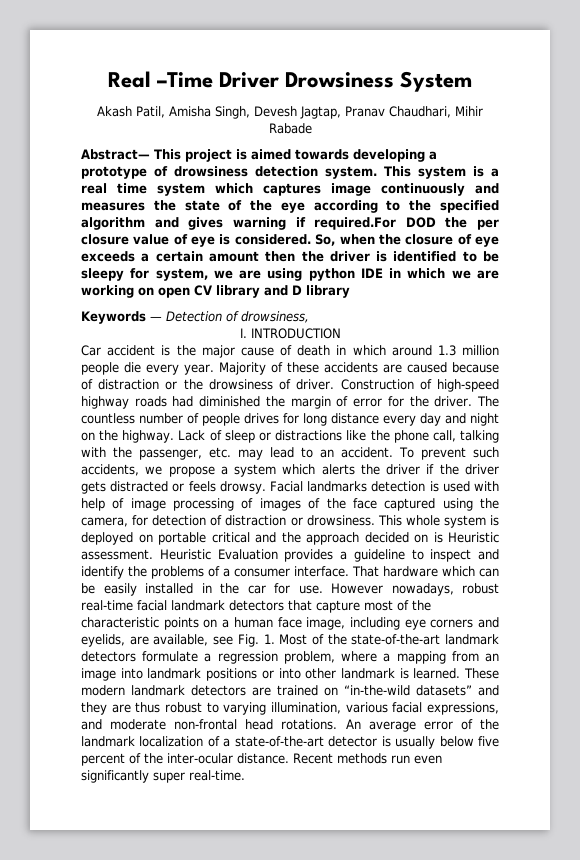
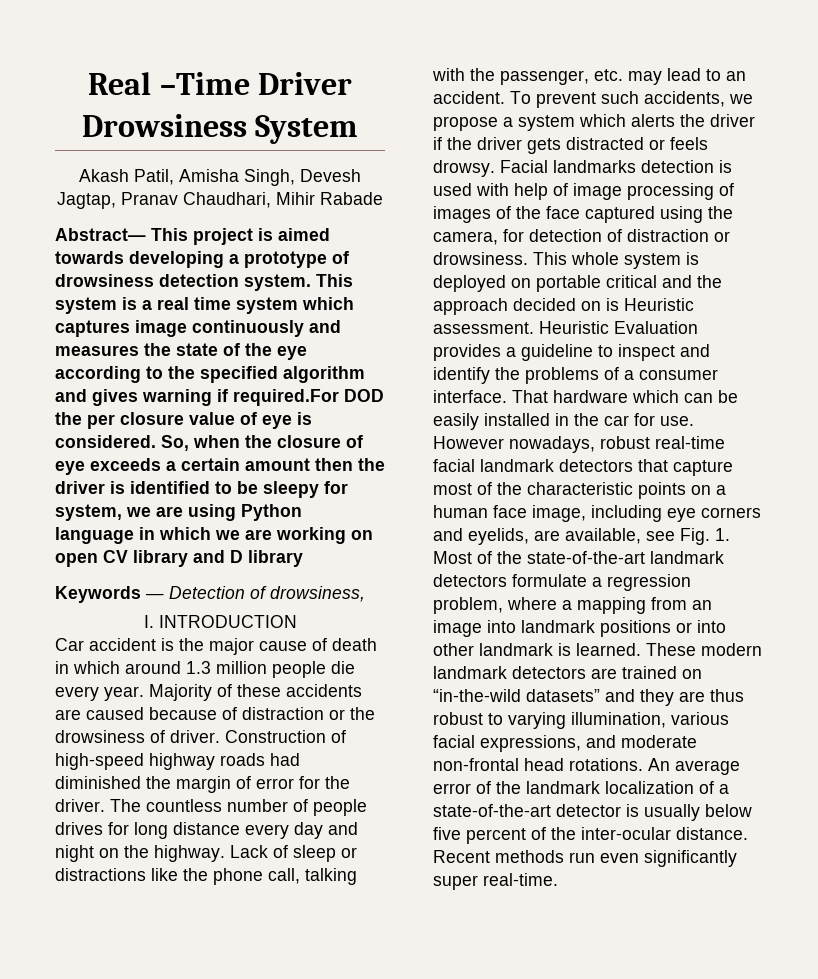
- So, when the closure of eye exceeds a certain amount then the driver is identified to be sleepy for system, we are using python IDE in which we are working on open CV library and D library
+ So, when the closure of eye exceeds a certain amount then the driver is identified to be sleepy for system, we are using Python language in which we are working on open CV library and D library

